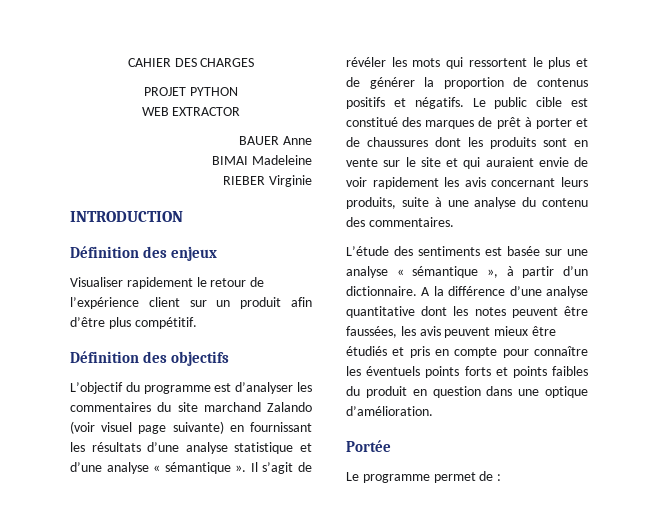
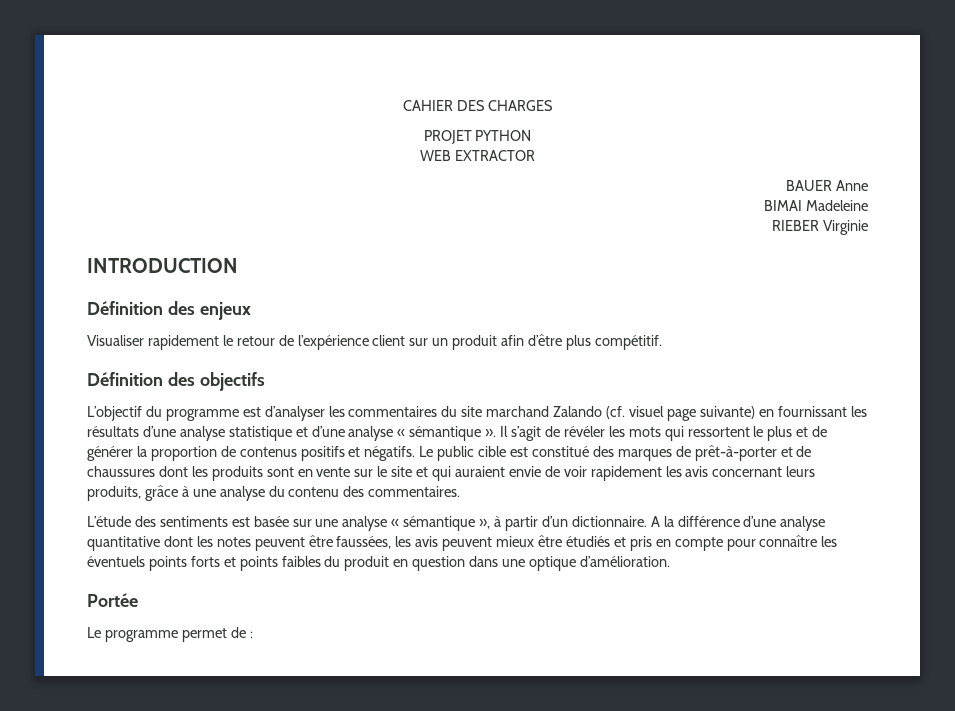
- L’objectif du programme est d’analyser les commentaires du site marchand Zalando (voir visuel page suivante) en fournissant les résultats d’une analyse statistique et d’une analyse « sémantique ».
+ L’objectif du programme est d’analyser les commentaires du site marchand Zalando (cf. visuel page suivante) en fournissant les résultats d’une analyse statistique et d’une analyse « sémantique ».
- Le public cible est constitué des marques de prêt à porter et de chaussures dont les produits sont en vente sur le site et qui auraient envie de voir rapidement les avis concernant leurs produits, suite à une analyse du contenu des commentaires.
+ Le public cible est constitué des marques de prêt-à-porter et de chaussures dont les produits sont en vente sur le site et qui auraient envie de voir rapidement les avis concernant leurs produits, grâce à une analyse du contenu des commentaires.

